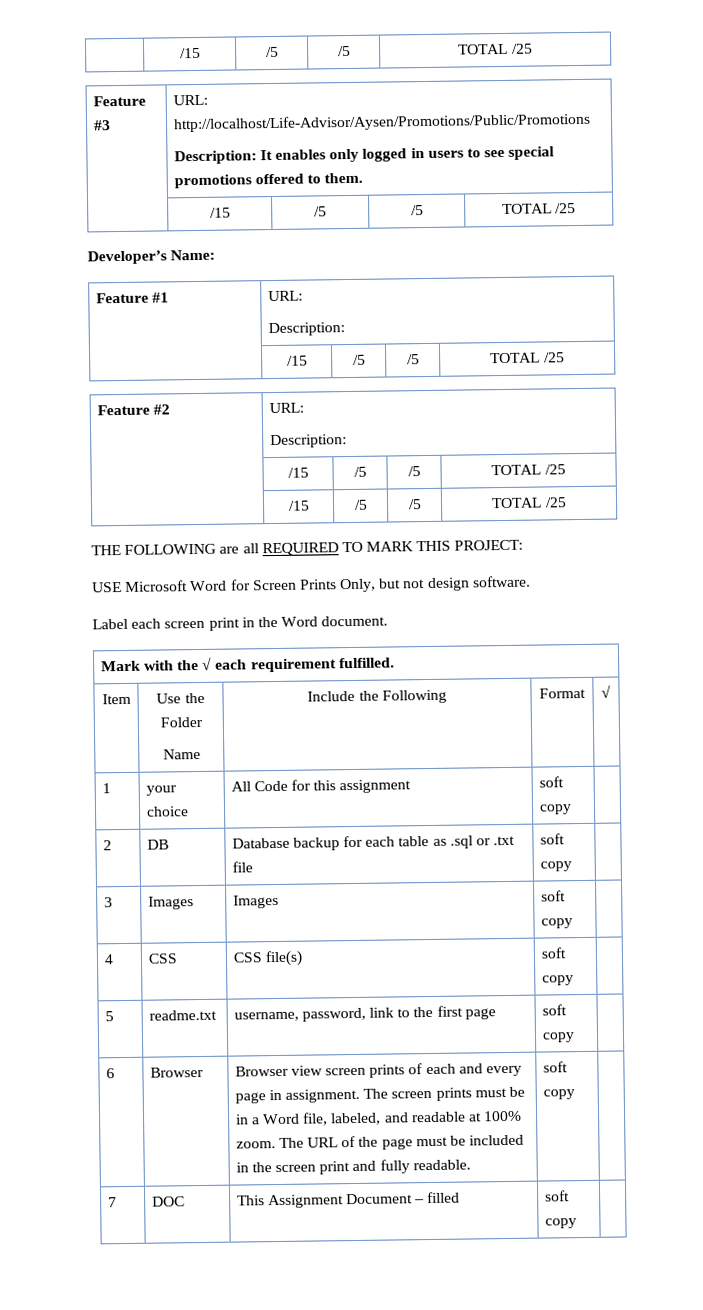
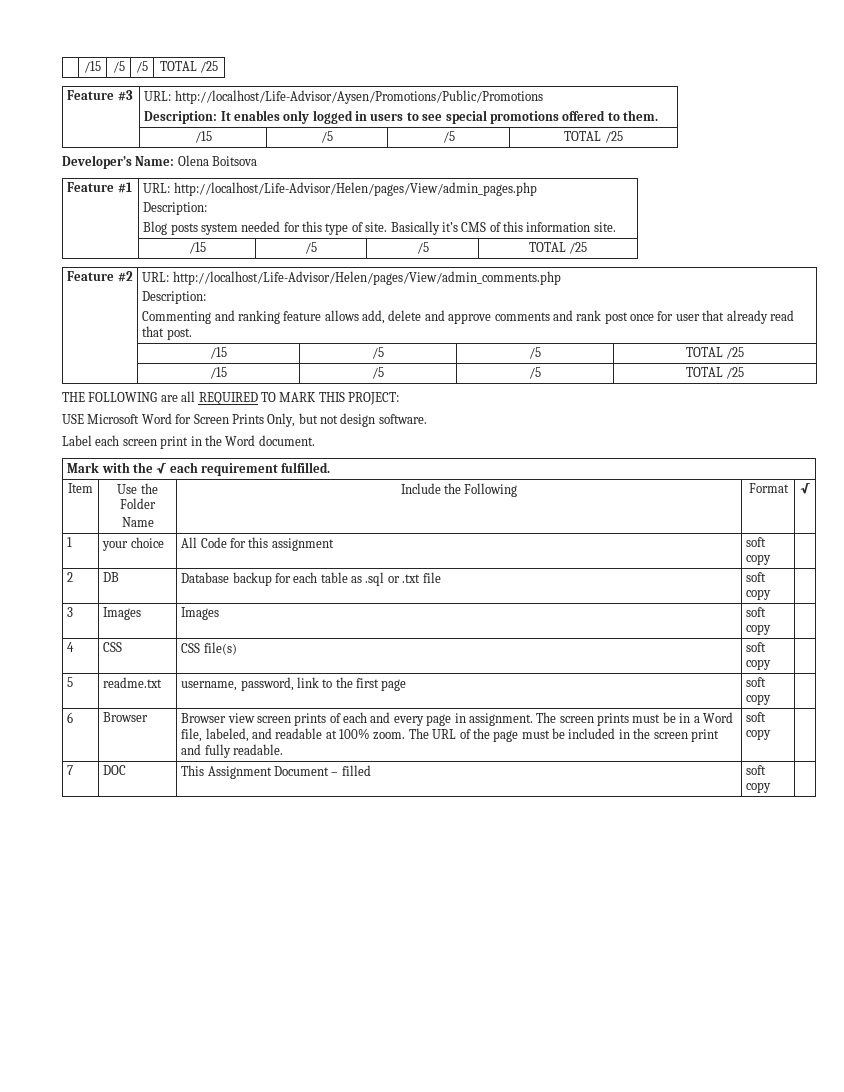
- Developer’s Name:
+ Developer’s Name: Olena Boitsova
- Feature #1 | URL:
+ Feature #1 | URL: http://localhost/Life-Advisor/Helen/pages/View/admin_pages.php
  Description:
+ Blog posts system needed for this type of site. Basically it’s CMS of this information site.
- Feature #2 | URL:
+ Feature #2 | URL: http://localhost/Life-Advisor/Helen/pages/View/admin_comments.php
  Description:
+ Commenting and ranking feature allows add, delete and approve comments and rank post once for user that already read that post.

